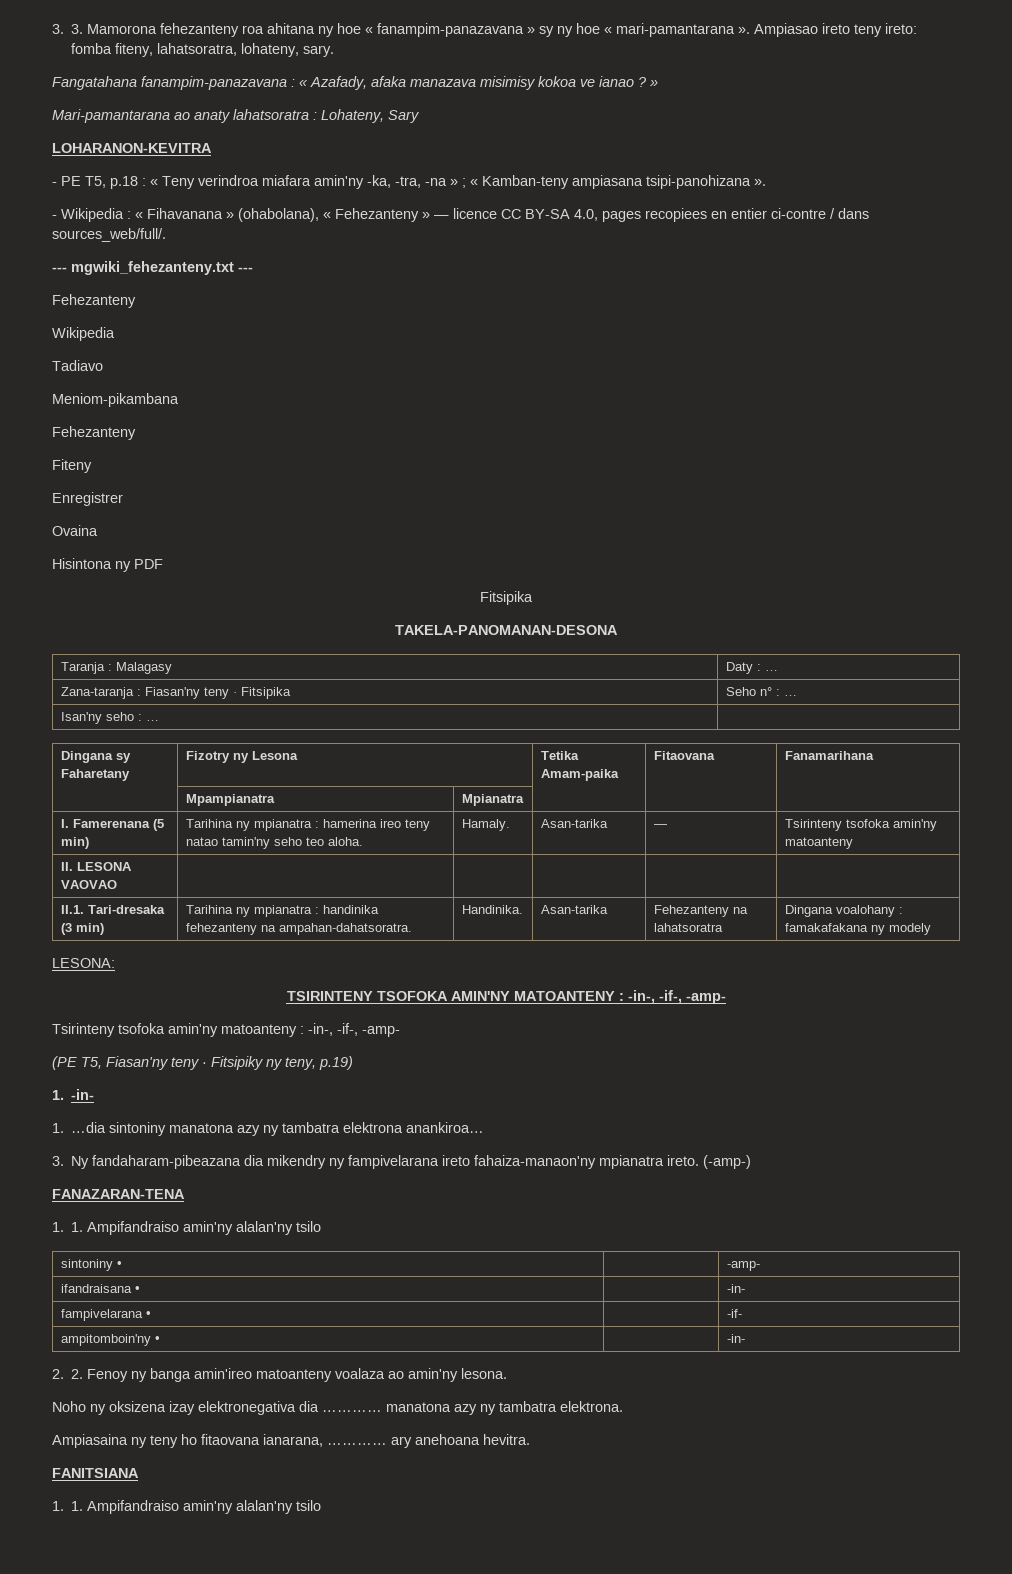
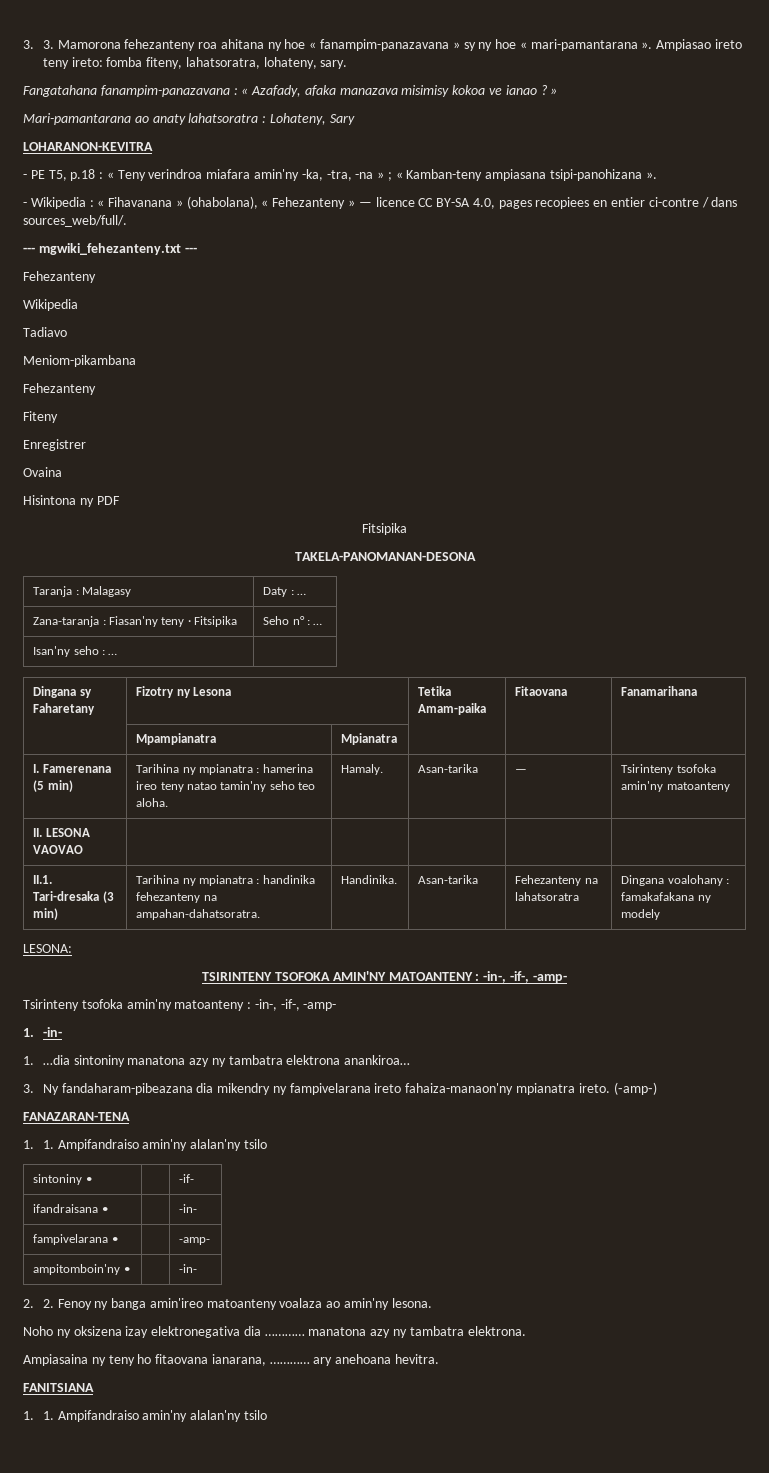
- (PE T5, Fiasan'ny teny · Fitsipiky ny teny, p.19)
- sintoniny • | | -amp-
+ sintoniny • | | -if-
- fampivelarana • | | -if-
+ fampivelarana • | | -amp-

